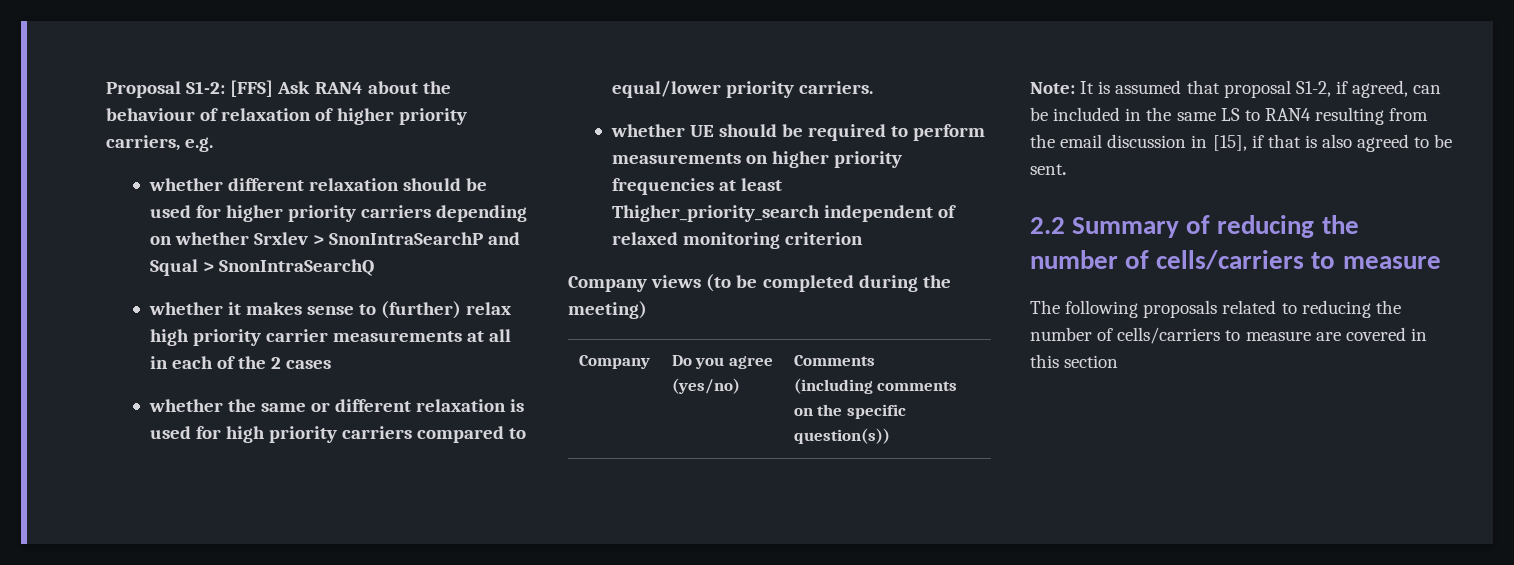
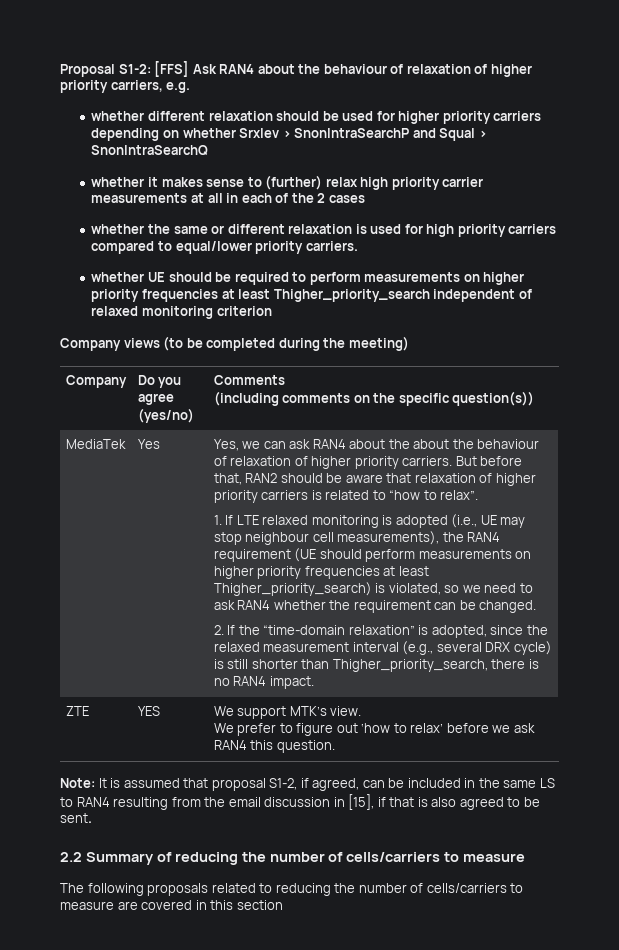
+ MediaTek | Yes | Yes, we can ask RAN4 about the about the behaviour of relaxation of higher priority carriers. But before that, RAN2 should be aware that relaxation of higher priority carriers is related to “how to relax”.
+ 1. If LTE relaxed monitoring is adopted (i.e., UE may stop neighbour cell measurements), the RAN4 requirement (UE should perform measurements on higher priority frequencies at least Thigher_priority_search) is violated, so we need to ask RAN4 whether the requirement can be changed.
+ 2. If the “time-domain relaxation” is adopted, since the relaxed measurement interval (e.g., several DRX cycle) is still shorter than Thigher_priority_search, there is no RAN4 impact.
+ ZTE | YES | We support MTK’s view.
+ We prefer to figure out ‘how to relax’ before we ask RAN4 this question.

